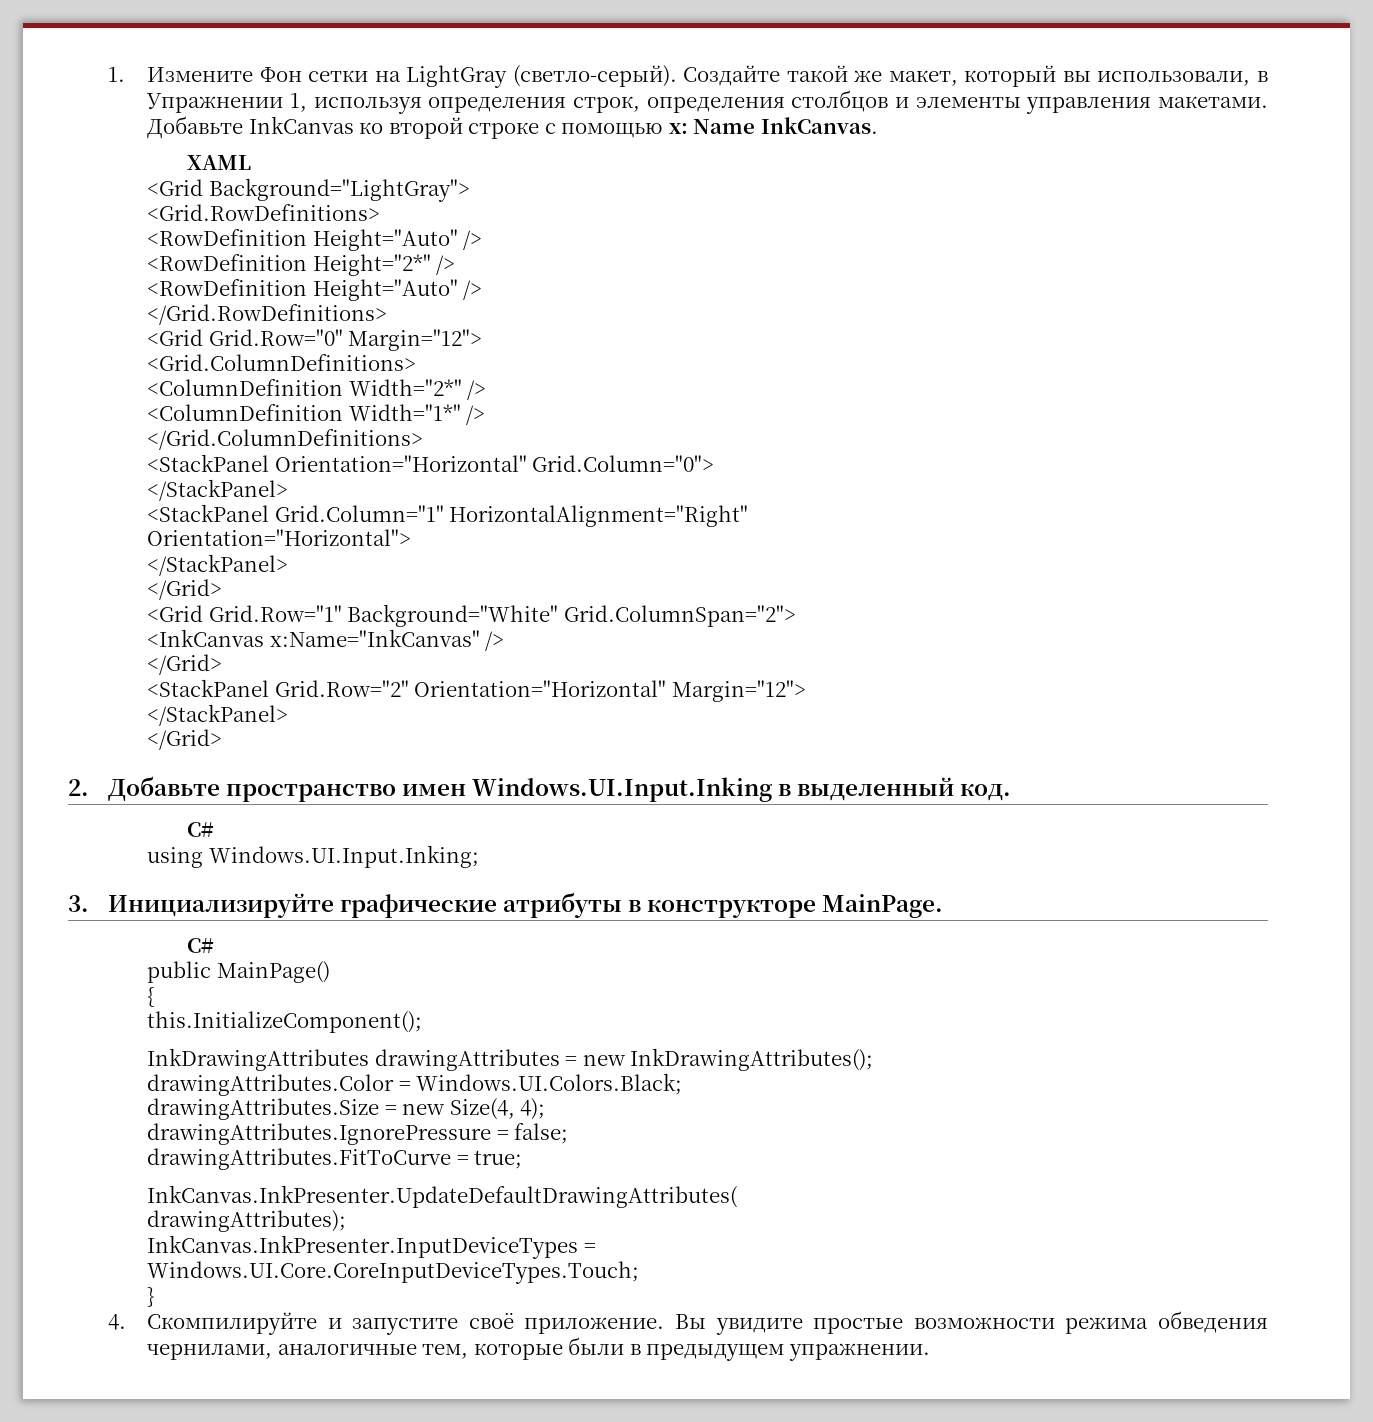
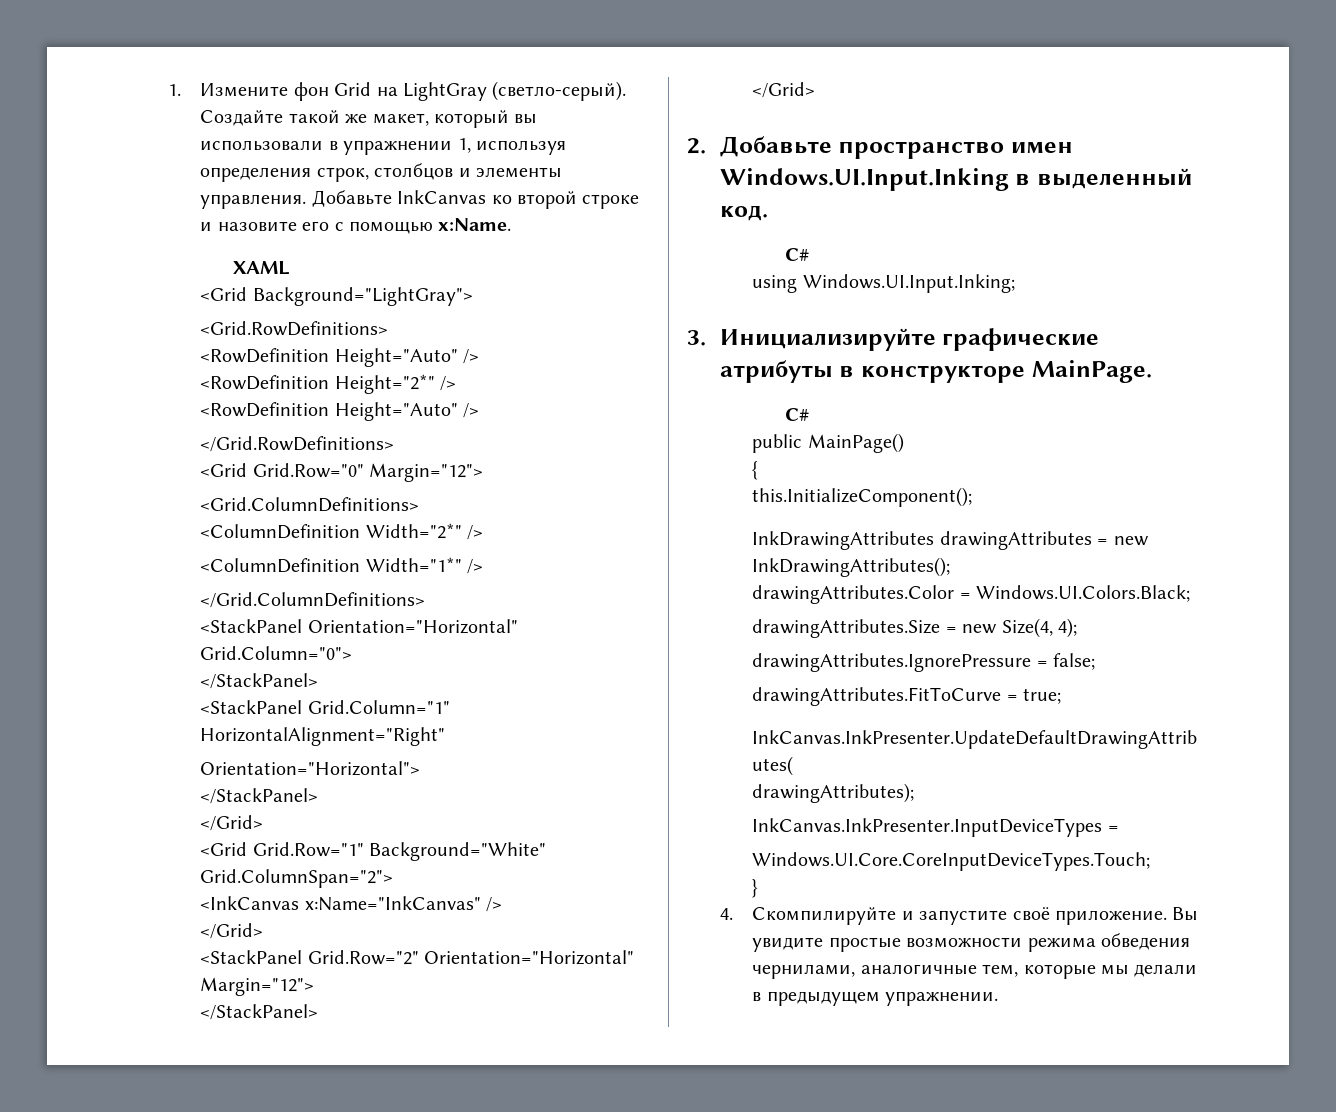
- 1. Измените Фон сетки на LightGray (светло-серый).
+ 1. Измените фон Grid на LightGray (светло-серый).
- Создайте такой же макет, который вы использовали, в Упражнении 1, используя определения строк, определения столбцов и элементы управления макетами.
+ Создайте такой же макет, который вы использовали в упражнении 1, используя определения строк, столбцов и элементы управления.
- Добавьте InkCanvas ко второй строке с помощью x: Name InkCanvas.
+ Добавьте InkCanvas ко второй строке и назовите его с помощью x:Name.
- Вы увидите простые возможности режима обведения чернилами, аналогичные тем, которые были в предыдущем упражнении.
+ Вы увидите простые возможности режима обведения чернилами, аналогичные тем, которые мы делали в предыдущем упражнении.

